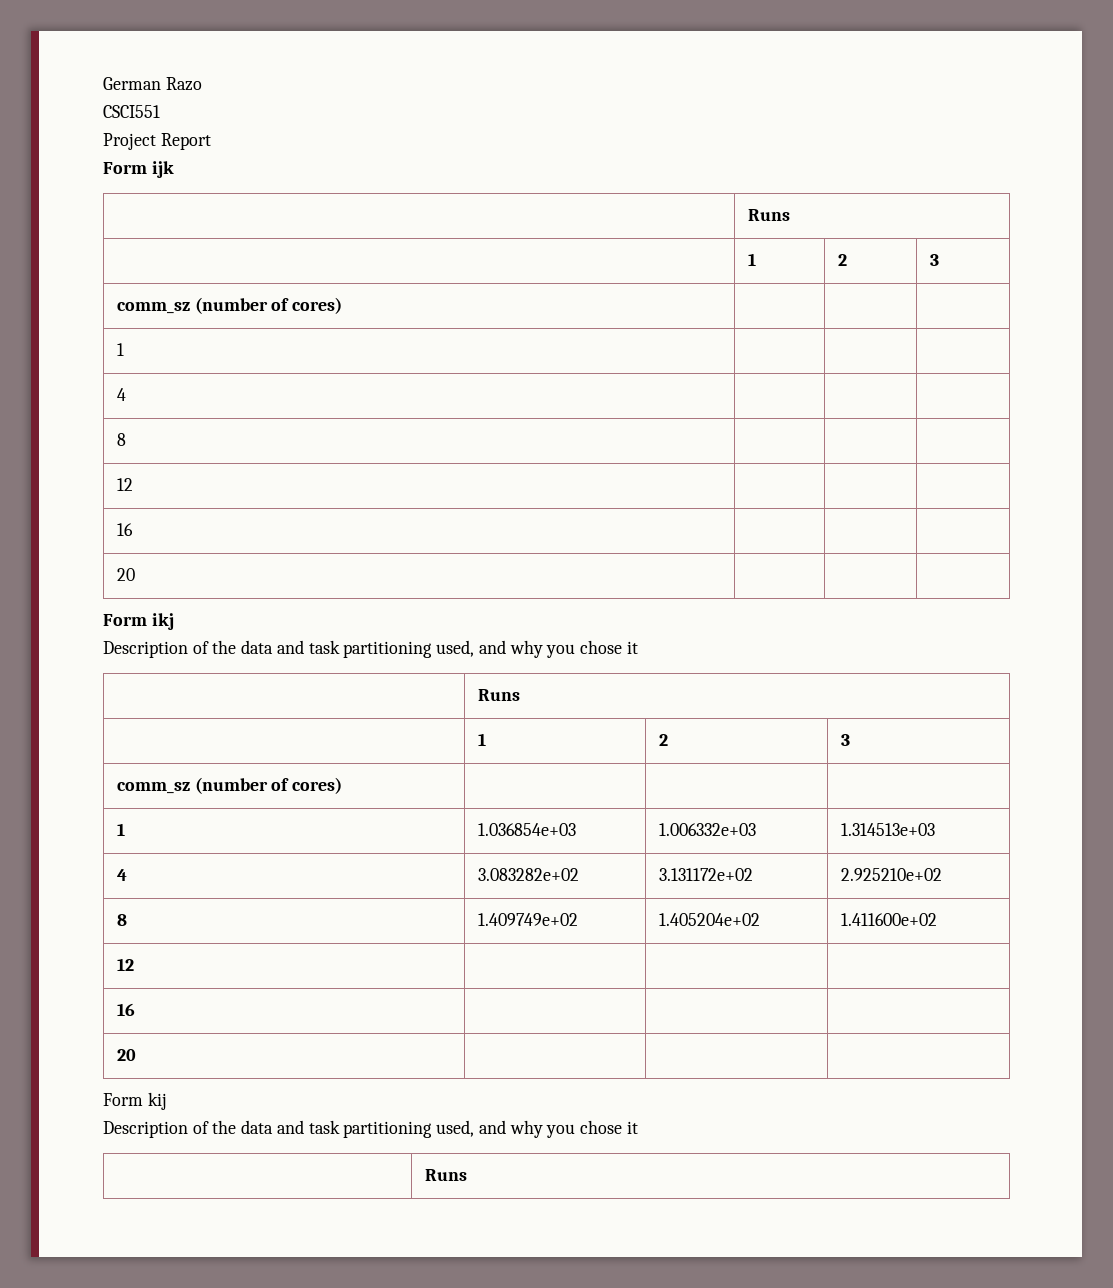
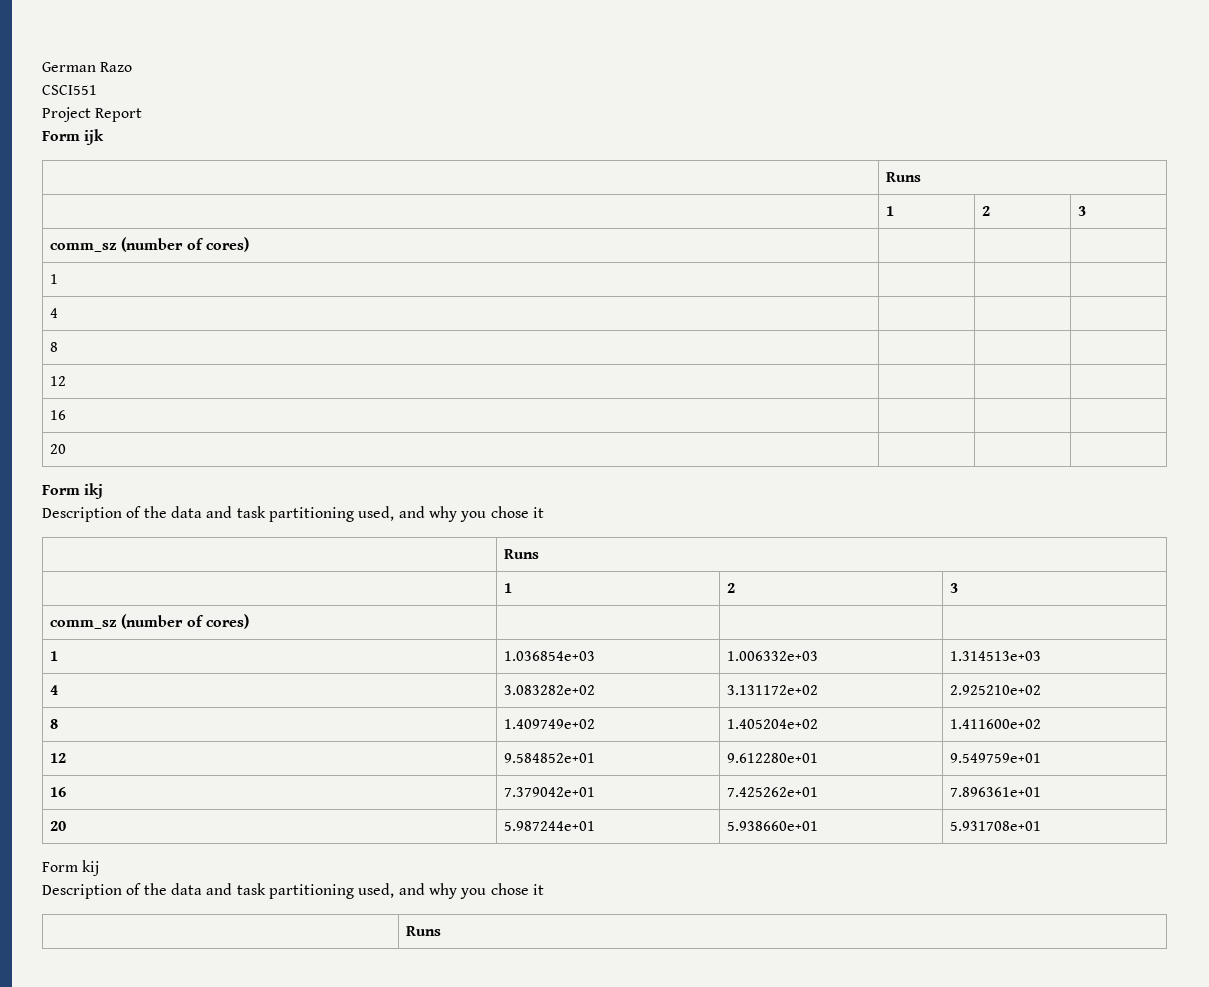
  8 | 1.409749e+02 | 1.405204e+02 | 1.411600e+02
- 12 | | |
- 16 | | |
- 20 | | |
+ 12 | 9.584852e+01 | 9.612280e+01 | 9.549759e+01
+ 16 | 7.379042e+01 | 7.425262e+01 | 7.896361e+01
+ 20 | 5.987244e+01 | 5.938660e+01 | 5.931708e+01

